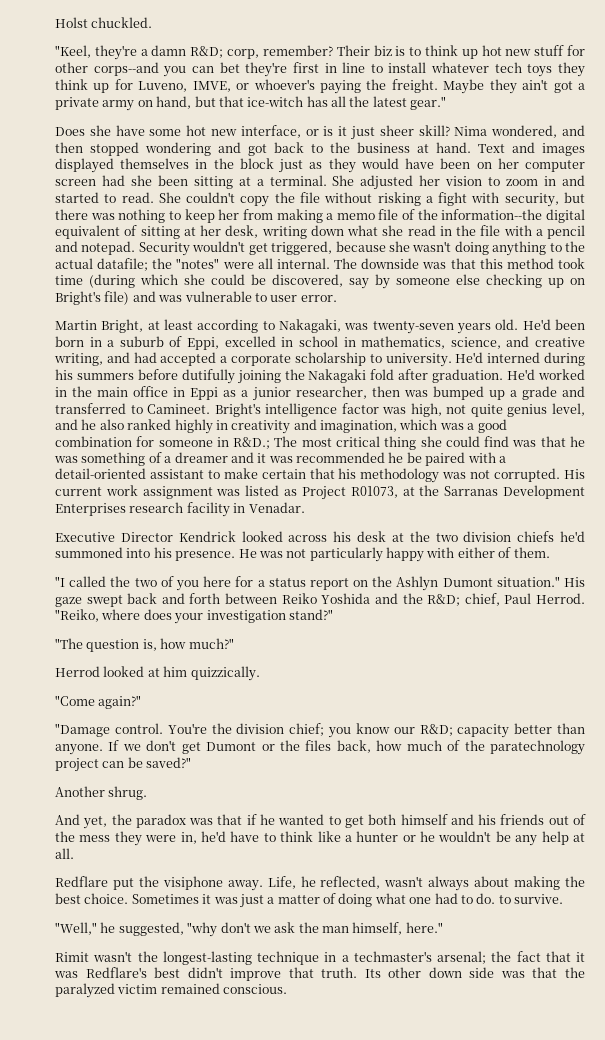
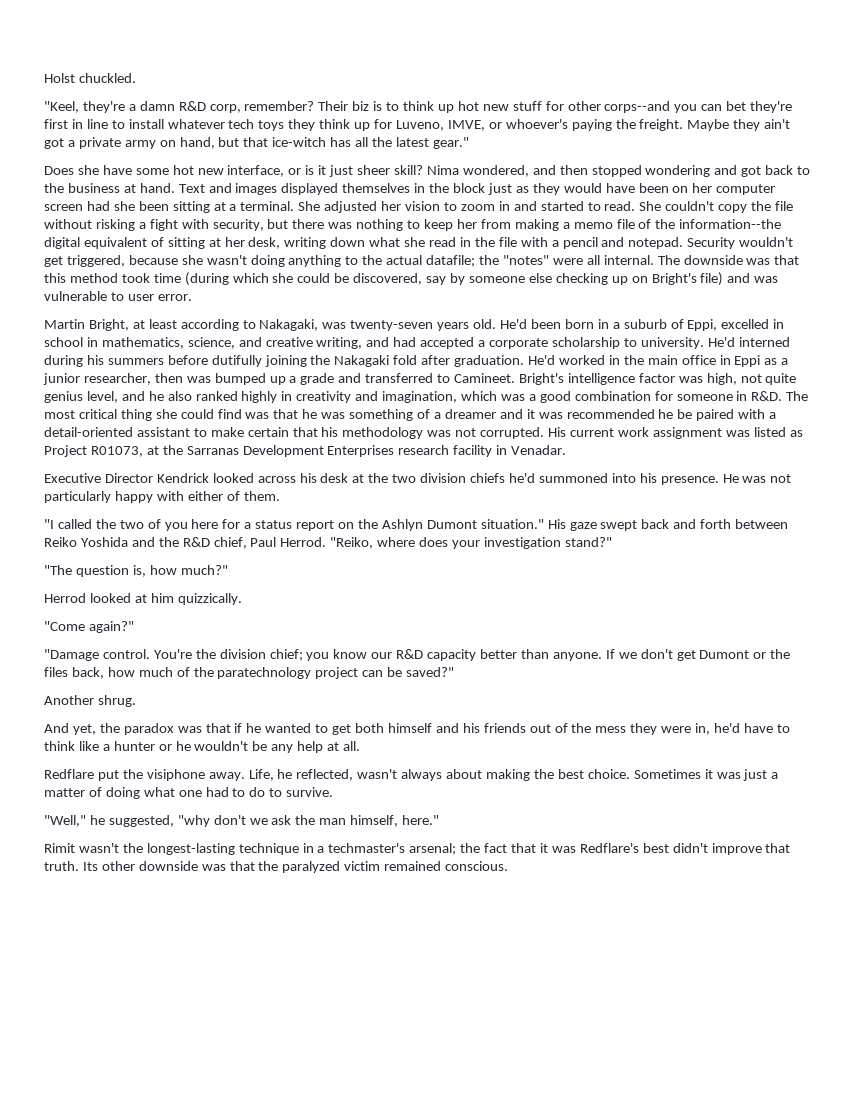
- "Keel, they're a damn R&D; corp, remember?
+ "Keel, they're a damn R&D corp, remember?
- Bright's intelligence factor was high, not quite genius level, and he also ranked highly in creativity and imagination, which was a good combination for someone in R&D.; The most critical thing she could find was that he was something of a dreamer and it was recommended he be paired with a detail-oriented assistant to make certain that his methodology was not corrupted.
+ Bright's intelligence factor was high, not quite genius level, and he also ranked highly in creativity and imagination, which was a good combination for someone in R&D. The most critical thing she could find was that he was something of a dreamer and it was recommended he be paired with a detail-oriented assistant to make certain that his methodology was not corrupted.
- His gaze swept back and forth between Reiko Yoshida and the R&D; chief, Paul Herrod.
+ His gaze swept back and forth between Reiko Yoshida and the R&D chief, Paul Herrod.
- You're the division chief; you know our R&D; capacity better than anyone.
+ You're the division chief; you know our R&D capacity better than anyone.
- Sometimes it was just a matter of doing what one had to do. to survive.
+ Sometimes it was just a matter of doing what one had to do to survive.
- Its other down side was that the paralyzed victim remained conscious.
+ Its other downside was that the paralyzed victim remained conscious.

